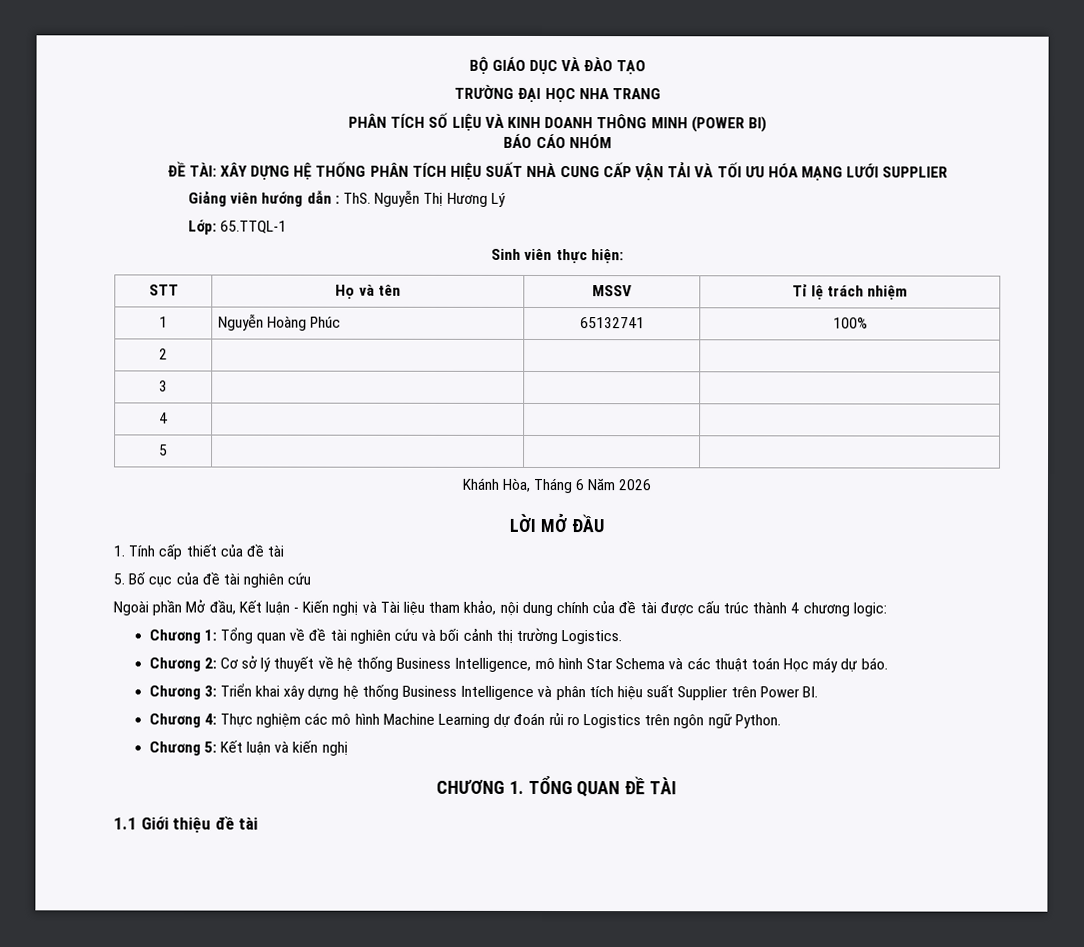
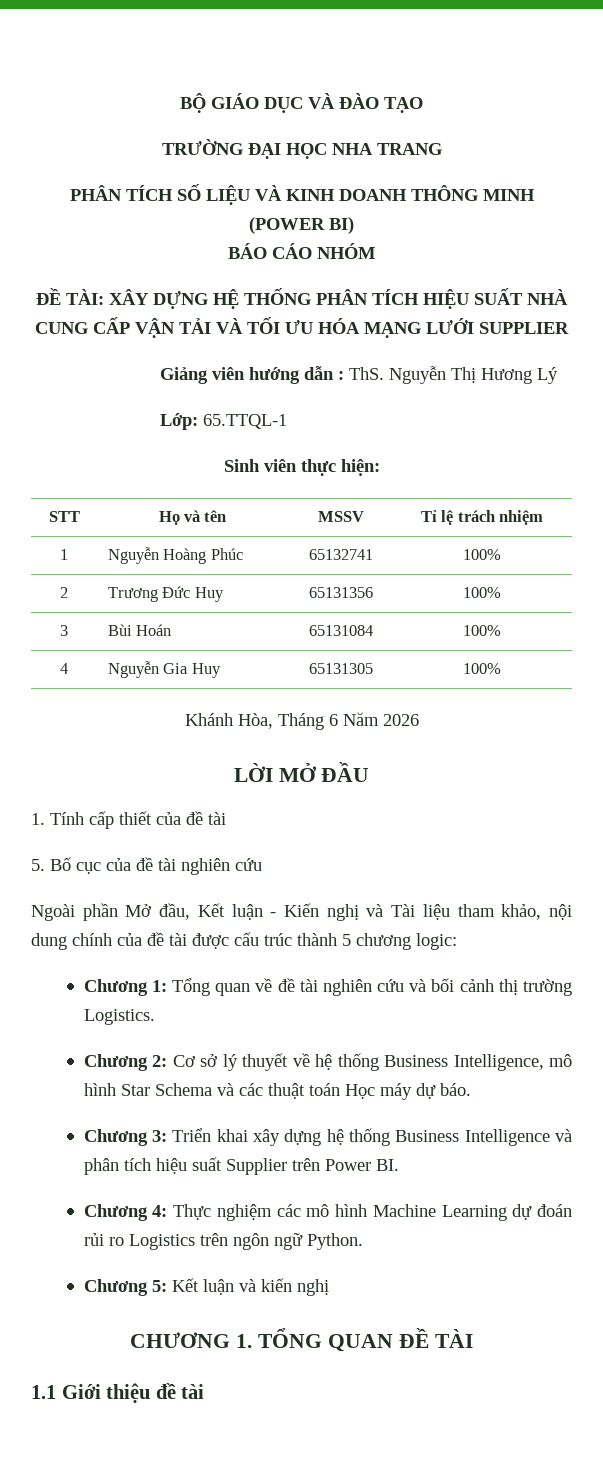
- 2 | | |
- 3 | | |
- 4 | | |
- 5 | | |
+ 2 | Trương Đức Huy | 65131356 | 100%
+ 3 | Bùi Hoán | 65131084 | 100%
+ 4 | Nguyễn Gia Huy | 65131305 | 100%
- Ngoài phần Mở đầu, Kết luận - Kiến nghị và Tài liệu tham khảo, nội dung chính của đề tài được cấu trúc thành 4 chương logic:
+ Ngoài phần Mở đầu, Kết luận - Kiến nghị và Tài liệu tham khảo, nội dung chính của đề tài được cấu trúc thành 5 chương logic:

